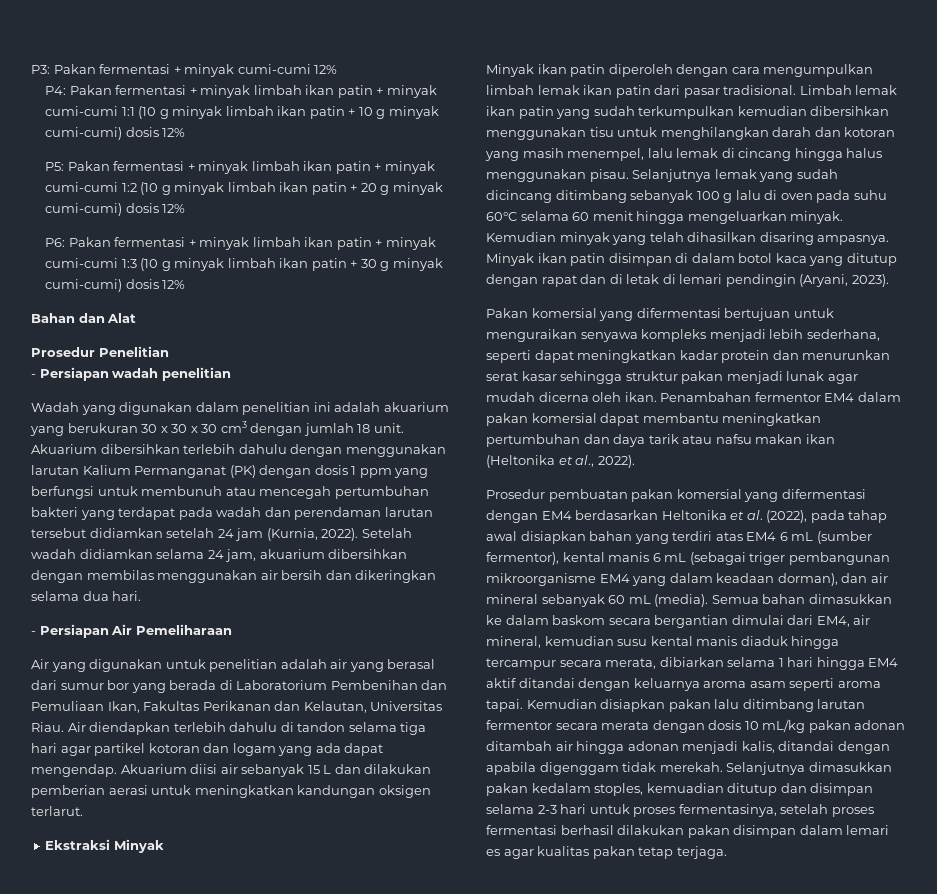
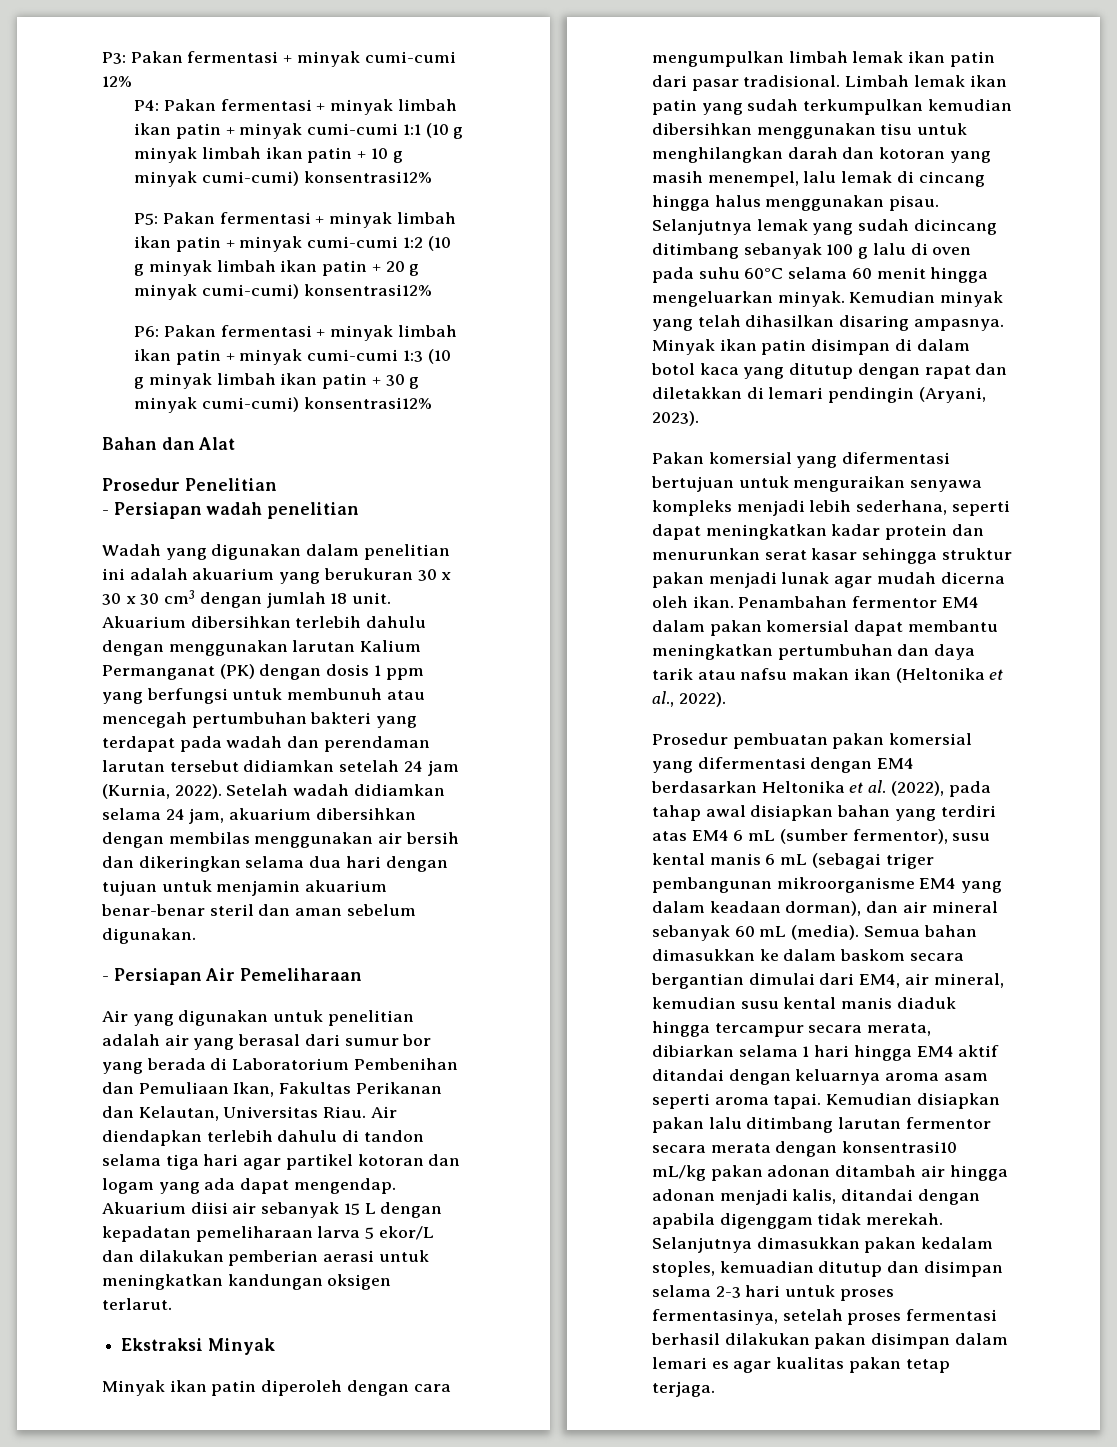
- P4: Pakan fermentasi + minyak limbah ikan patin + minyak cumi-cumi 1:1 (10 g minyak limbah ikan patin + 10 g minyak cumi-cumi) dosis 12%
+ P4: Pakan fermentasi + minyak limbah ikan patin + minyak cumi-cumi 1:1 (10 g minyak limbah ikan patin + 10 g minyak cumi-cumi) konsentrasi12%
- P5: Pakan fermentasi + minyak limbah ikan patin + minyak cumi-cumi 1:2 (10 g minyak limbah ikan patin + 20 g minyak cumi-cumi) dosis 12%
+ P5: Pakan fermentasi + minyak limbah ikan patin + minyak cumi-cumi 1:2 (10 g minyak limbah ikan patin + 20 g minyak cumi-cumi) konsentrasi12%
- P6: Pakan fermentasi + minyak limbah ikan patin + minyak cumi-cumi 1:3 (10 g minyak limbah ikan patin + 30 g minyak cumi-cumi) dosis 12%
+ P6: Pakan fermentasi + minyak limbah ikan patin + minyak cumi-cumi 1:3 (10 g minyak limbah ikan patin + 30 g minyak cumi-cumi) konsentrasi12%
- Setelah wadah didiamkan selama 24 jam, akuarium dibersihkan dengan membilas menggunakan air bersih dan dikeringkan selama dua hari.
+ Setelah wadah didiamkan selama 24 jam, akuarium dibersihkan dengan membilas menggunakan air bersih dan dikeringkan selama dua hari dengan tujuan untuk menjamin akuarium benar-benar steril dan aman sebelum digunakan.
- Akuarium diisi air sebanyak 15 L dan dilakukan pemberian aerasi untuk meningkatkan kandungan oksigen terlarut.
+ Akuarium diisi air sebanyak 15 L dengan kepadatan pemeliharaan larva 5 ekor/L dan dilakukan pemberian aerasi untuk meningkatkan kandungan oksigen terlarut.
- Minyak ikan patin disimpan di dalam botol kaca yang ditutup dengan rapat dan di letak di lemari pendingin (Aryani, 2023).
+ Minyak ikan patin disimpan di dalam botol kaca yang ditutup dengan rapat dan diletakkan di lemari pendingin (Aryani, 2023).
- Prosedur pembuatan pakan komersial yang difermentasi dengan EM4 berdasarkan Heltonika et al. (2022), pada tahap awal disiapkan bahan yang terdiri atas EM4 6 mL (sumber fermentor), kental manis 6 mL (sebagai triger pembangunan mikroorganisme EM4 yang dalam keadaan dorman), dan air mineral sebanyak 60 mL (media).
+ Prosedur pembuatan pakan komersial yang difermentasi dengan EM4 berdasarkan Heltonika et al. (2022), pada tahap awal disiapkan bahan yang terdiri atas EM4 6 mL (sumber fermentor), susu kental manis 6 mL (sebagai triger pembangunan mikroorganisme EM4 yang dalam keadaan dorman), dan air mineral sebanyak 60 mL (media).
- Kemudian disiapkan pakan lalu ditimbang larutan fermentor secara merata dengan dosis 10 mL/kg pakan adonan ditambah air hingga adonan menjadi kalis, ditandai dengan apabila digenggam tidak merekah.
+ Kemudian disiapkan pakan lalu ditimbang larutan fermentor secara merata dengan konsentrasi10 mL/kg pakan adonan ditambah air hingga adonan menjadi kalis, ditandai dengan apabila digenggam tidak merekah.

